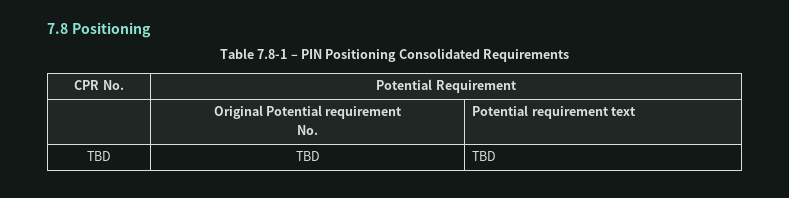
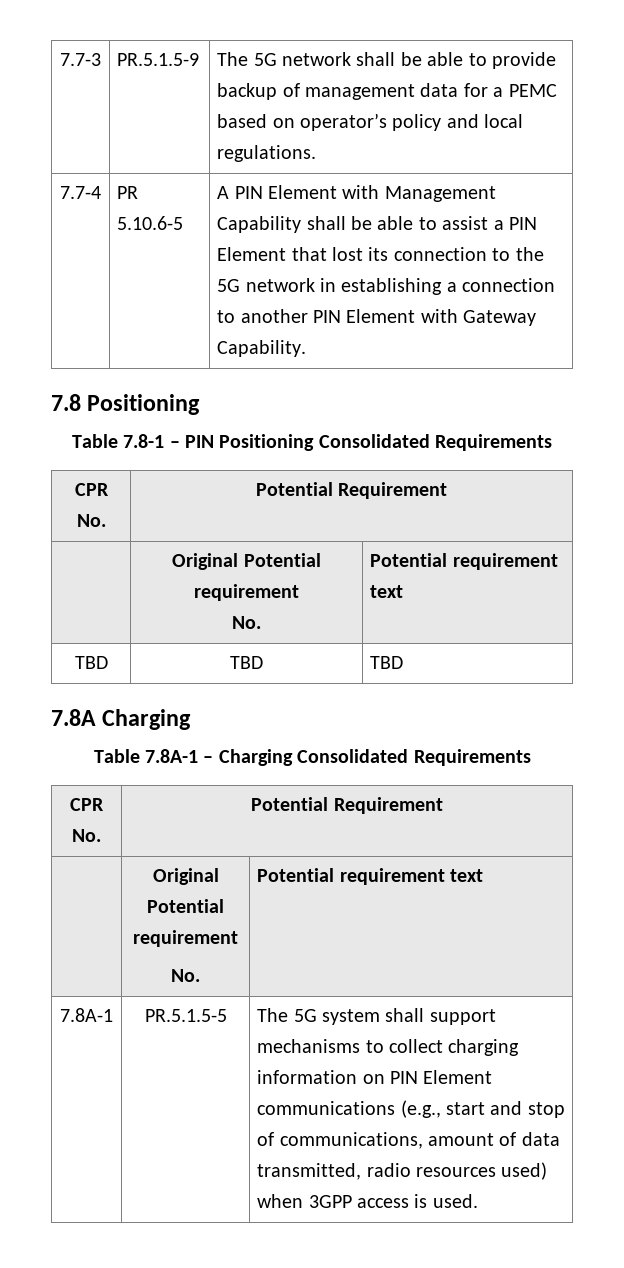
+ 7.7-3 | PR.5.1.5-9 | The 5G network shall be able to provide backup of management data for a PEMC based on operator’s policy and local regulations.
+ 7.7-4 | PR 5.10.6-5 | A PIN Element with Management Capability shall be able to assist a PIN Element that lost its connection to the 5G network in establishing a connection to another PIN Element with Gateway Capability.
+ 7.8A Charging
+ Table 7.8A-1 – Charging Consolidated Requirements
+ CPR No. | Potential Requirement
+ | Original Potential requirement
+ No. | Potential requirement text
+ 7.8A-1 | PR.5.1.5-5 | The 5G system shall support mechanisms to collect charging information on PIN Element communications (e.g., start and stop of communications, amount of data transmitted, radio resources used) when 3GPP access is used.

